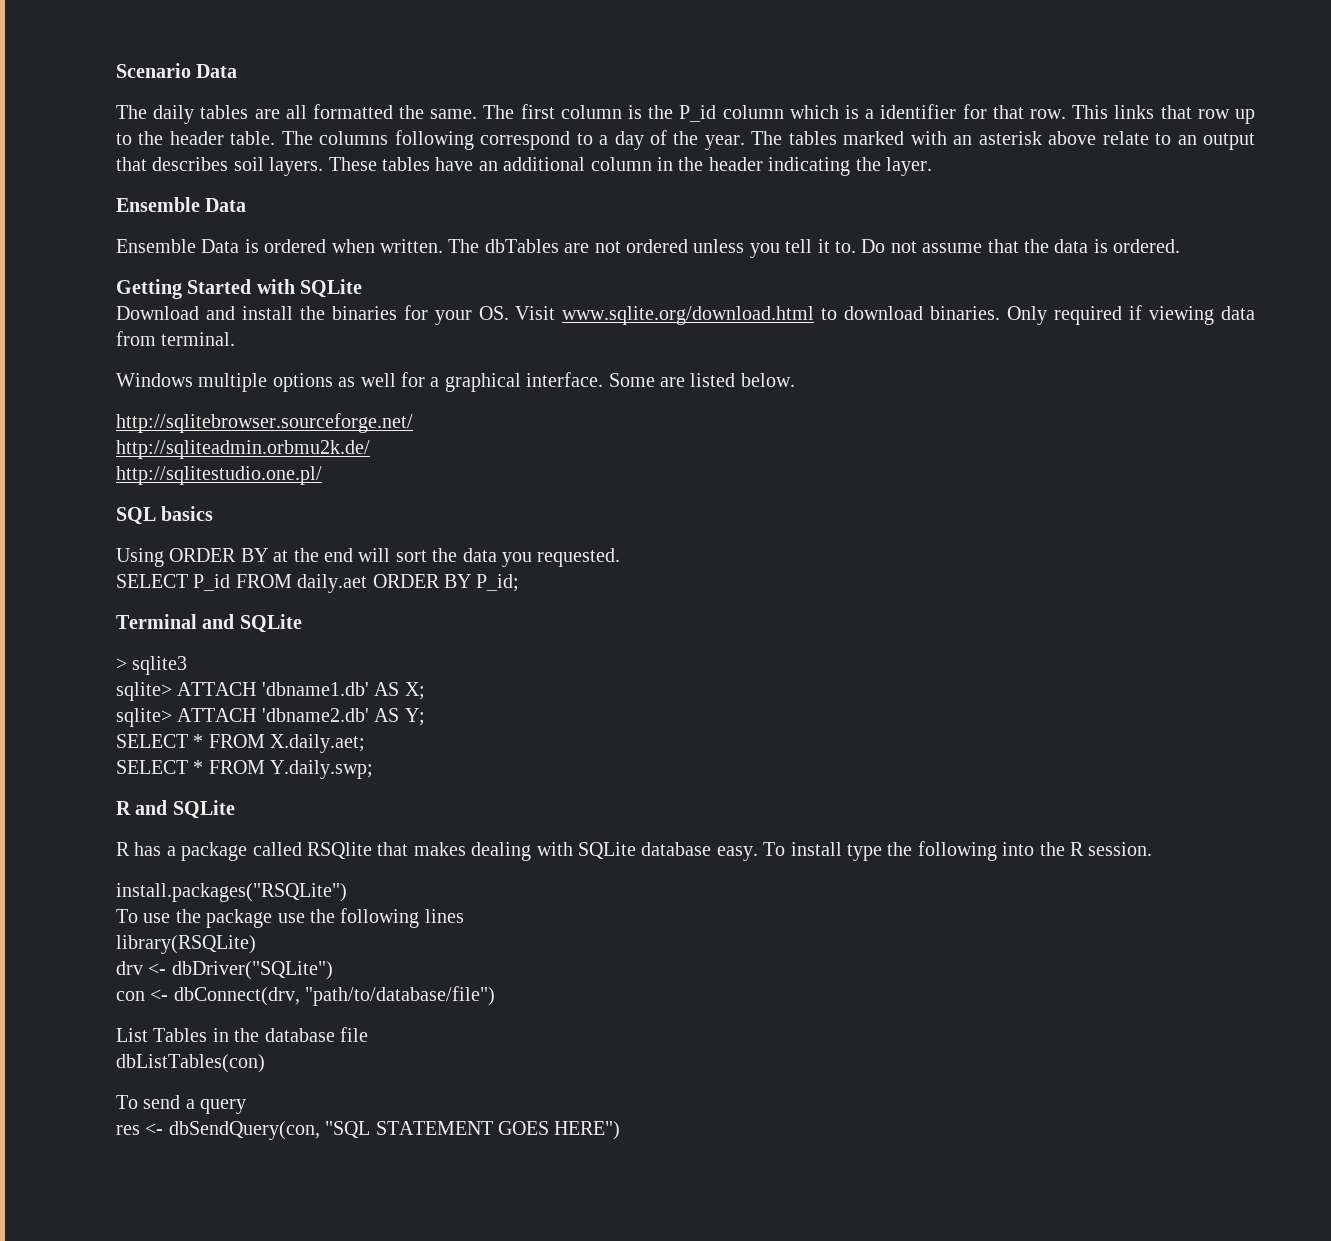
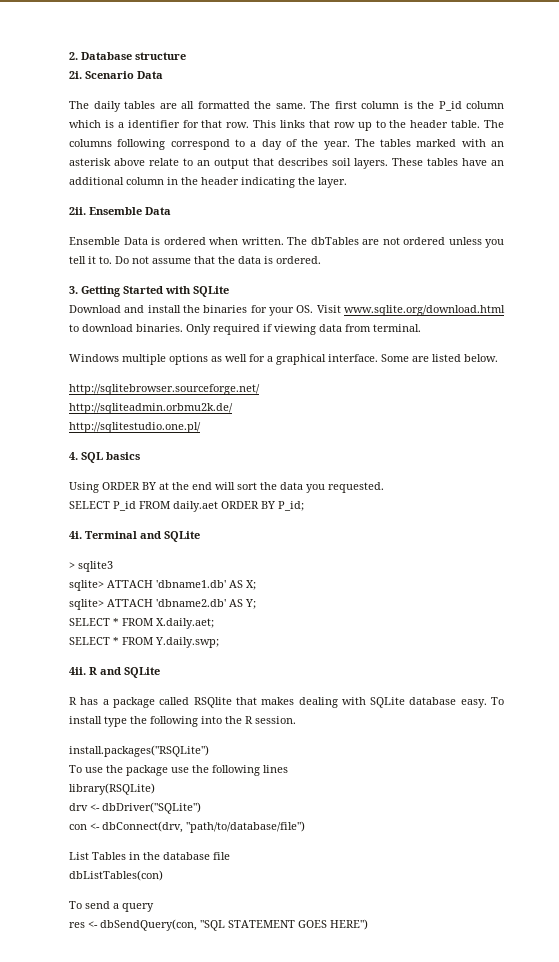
+ 2. Database structure
+ 2i.
+ 2ii.
- Getting Started with SQLite
+ 3. Getting Started with SQLite
- SQL basics
+ 4. SQL basics
+ 4i.
+ 4ii.

